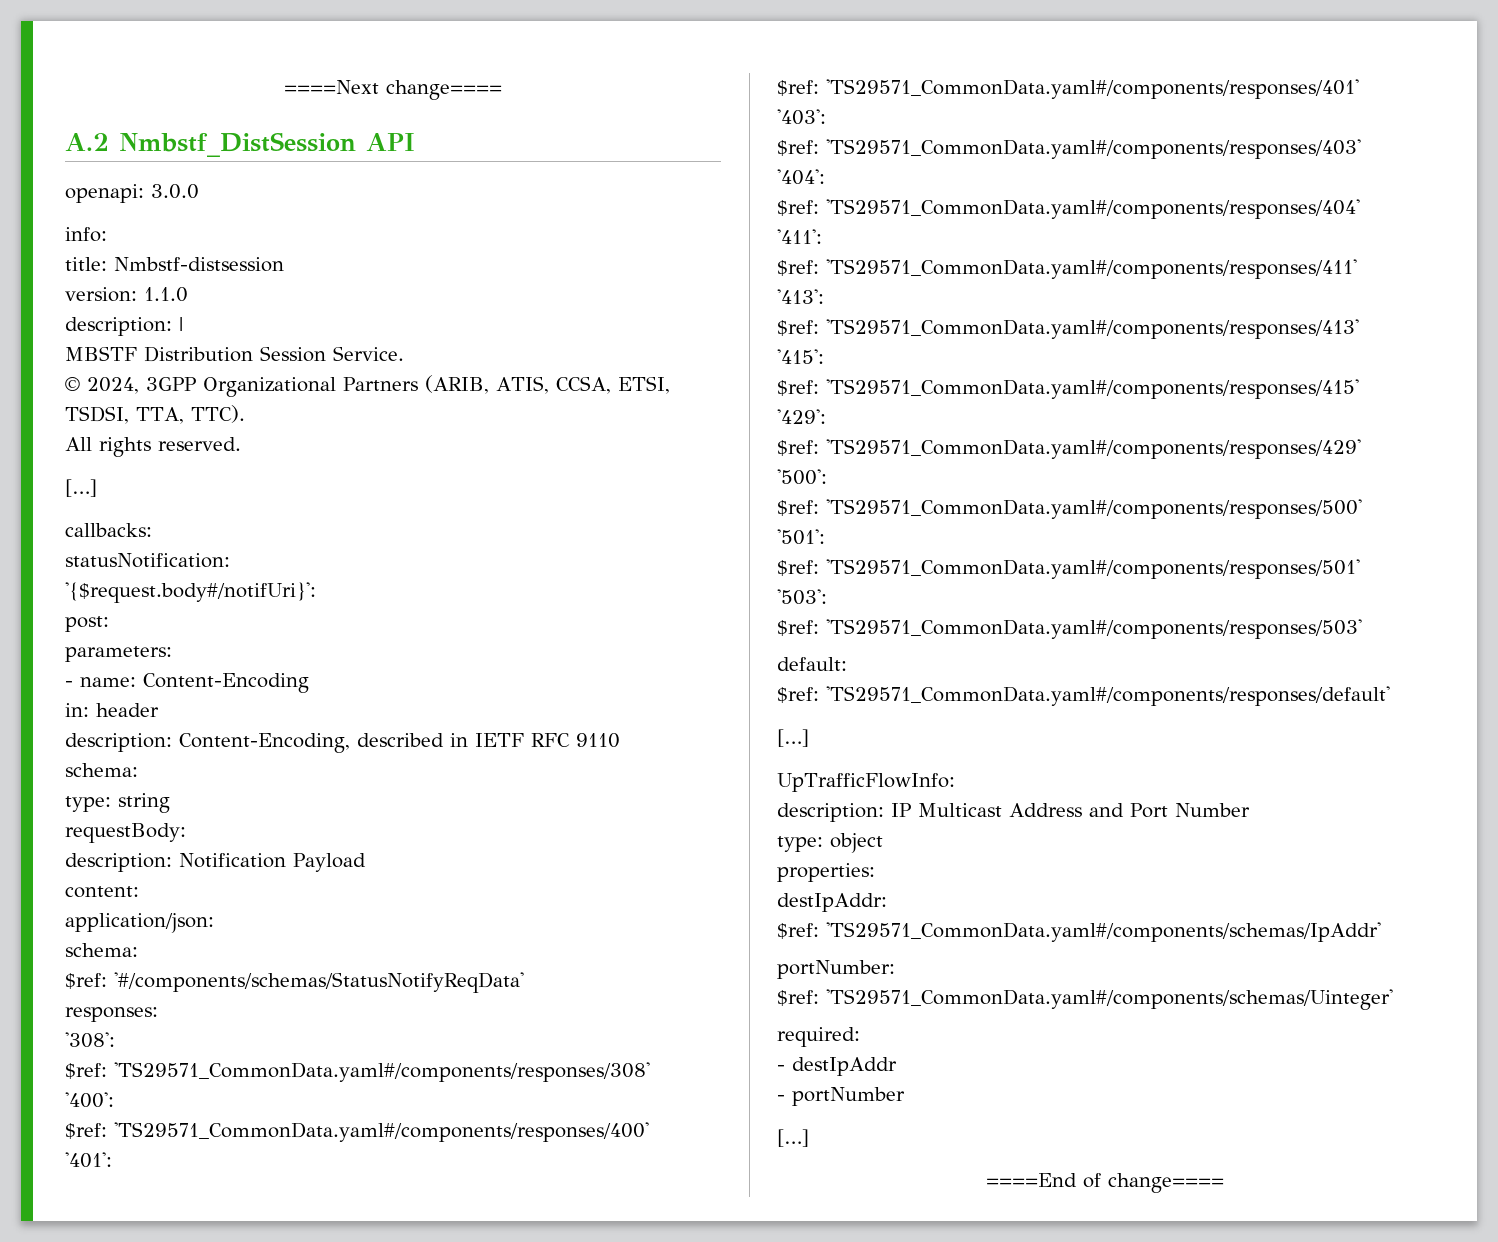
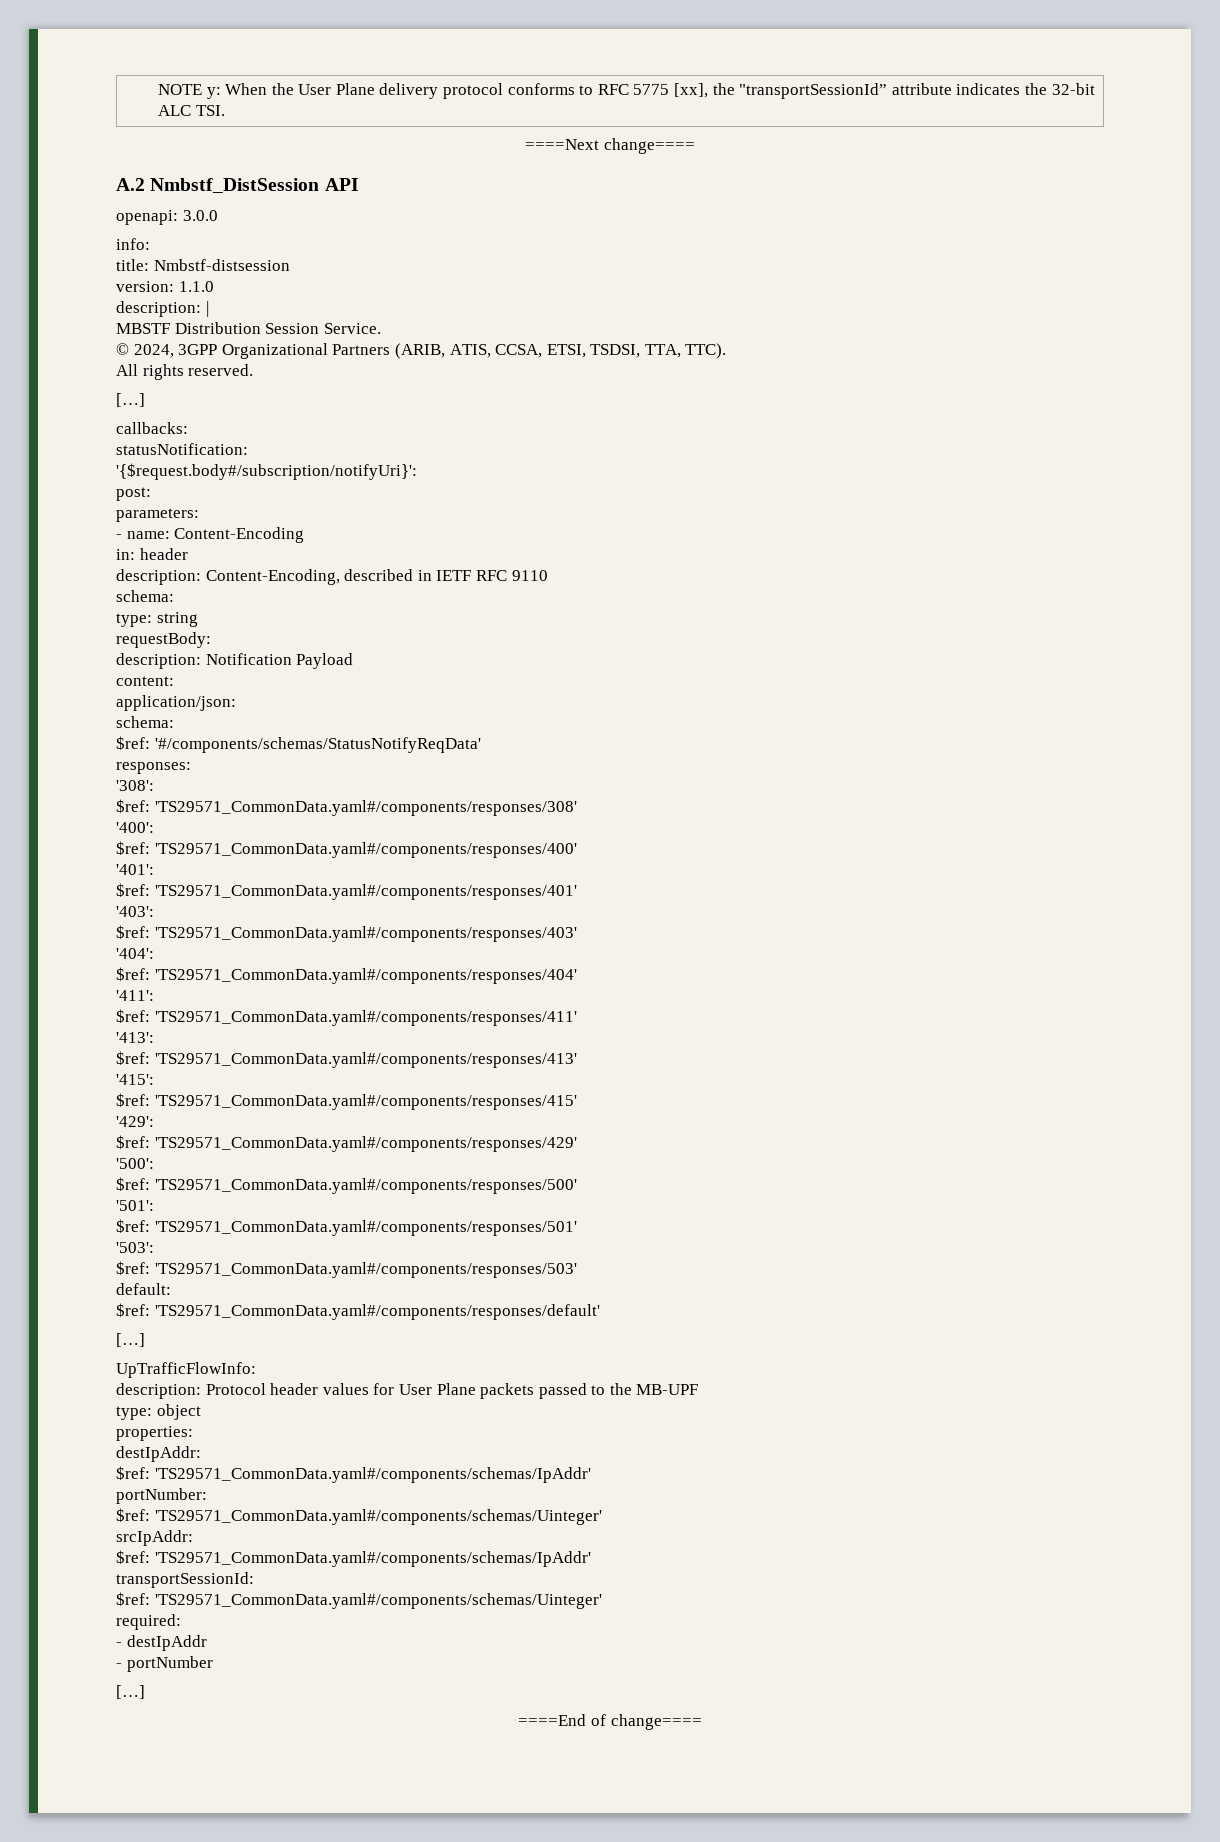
+ NOTE y: When the User Plane delivery protocol conforms to RFC 5775 [xx], the "transportSessionId” attribute indicates the 32-bit ALC TSI.
- '{$request.body#/notifUri}':
+ '{$request.body#/subscription/notifyUri}':
- description: IP Multicast Address and Port Number
+ description: Protocol header values for User Plane packets passed to the MB-UPF
+ srcIpAddr:
+ $ref: 'TS29571_CommonData.yaml#/components/schemas/IpAddr'
+ transportSessionId:
+ $ref: 'TS29571_CommonData.yaml#/components/schemas/Uinteger'

